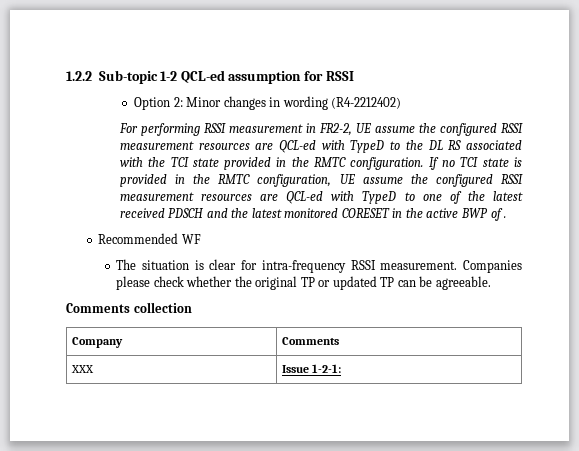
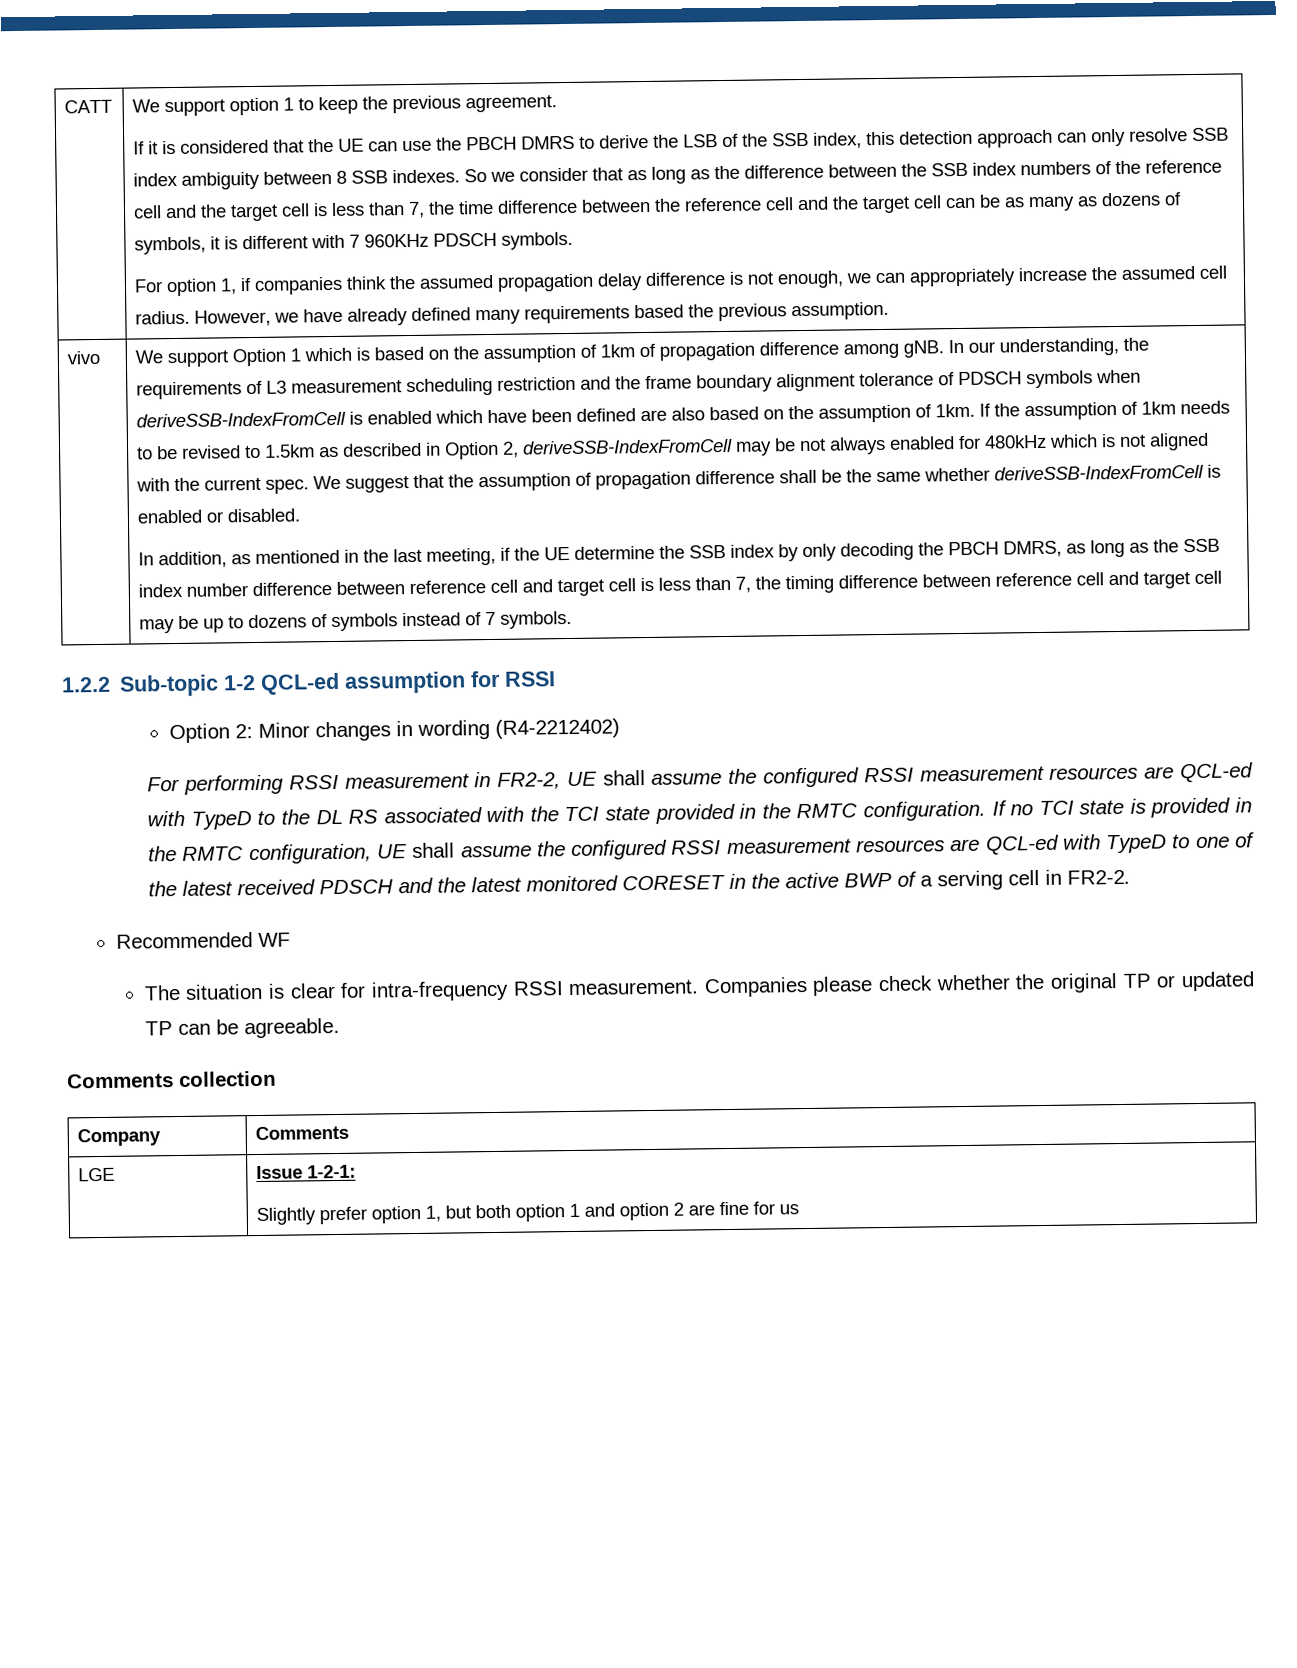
+ CATT | We support option 1 to keep the previous agreement.
+ If it is considered that the UE can use the PBCH DMRS to derive the LSB of the SSB index, this detection approach can only resolve SSB index ambiguity between 8 SSB indexes. So we consider that as long as the difference between the SSB index numbers of the reference cell and the target cell is less than 7, the time difference between the reference cell and the target cell can be as many as dozens of symbols, it is different with 7 960KHz PDSCH symbols.
+ For option 1, if companies think the assumed propagation delay difference is not enough, we can appropriately increase the assumed cell radius. However, we have already defined many requirements based the previous assumption.
+ vivo | We support Option 1 which is based on the assumption of 1km of propagation difference among gNB. In our understanding, the requirements of L3 measurement scheduling restriction and the frame boundary alignment tolerance of PDSCH symbols when deriveSSB-IndexFromCell is enabled which have been defined are also based on the assumption of 1km. If the assumption of 1km needs to be revised to 1.5km as described in Option 2, deriveSSB-IndexFromCell may be not always enabled for 480kHz which is not aligned with the current spec. We suggest that the assumption of propagation difference shall be the same whether deriveSSB-IndexFromCell is enabled or disabled.
+ In addition, as mentioned in the last meeting, if the UE determine the SSB index by only decoding the PBCH DMRS, as long as the SSB index number difference between reference cell and target cell is less than 7, the timing difference between reference cell and target cell may be up to dozens of symbols instead of 7 symbols.
- For performing RSSI measurement in FR2-2, UE assume the configured RSSI measurement resources are QCL-ed with TypeD to the DL RS associated with the TCI state provided in the RMTC configuration.
+ For performing RSSI measurement in FR2-2, UE shall assume the configured RSSI measurement resources are QCL-ed with TypeD to the DL RS associated with the TCI state provided in the RMTC configuration.
- If no TCI state is provided in the RMTC configuration, UE assume the configured RSSI measurement resources are QCL-ed with TypeD to one of the latest received PDSCH and the latest monitored CORESET in the active BWP of .
+ If no TCI state is provided in the RMTC configuration, UE shall assume the configured RSSI measurement resources are QCL-ed with TypeD to one of the latest received PDSCH and the latest monitored CORESET in the active BWP of a serving cell in FR2-2.
- XXX | Issue 1-2-1:
+ LGE | Issue 1-2-1:
+ Slightly prefer option 1, but both option 1 and option 2 are fine for us

